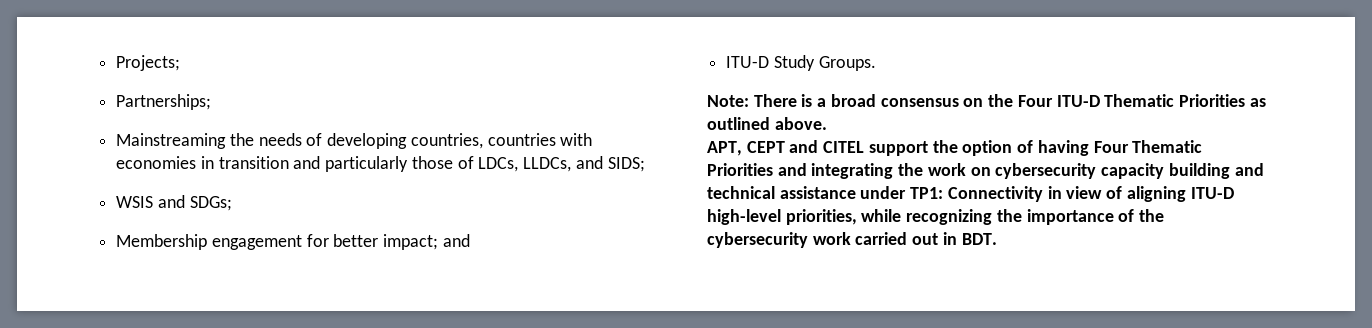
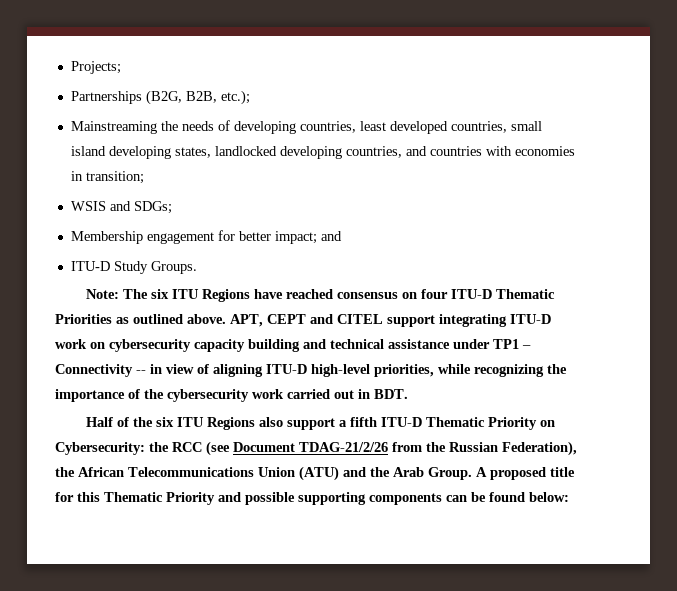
- Partnerships;
+ Partnerships (B2G, B2B, etc.);
- Mainstreaming the needs of developing countries, countries with economies in transition and particularly those of LDCs, LLDCs, and SIDS;
+ Mainstreaming the needs of developing countries, least developed countries, small island developing states, landlocked developing countries, and countries with economies in transition;
- Note: There is a broad consensus on the Four ITU-D Thematic Priorities as outlined above.
- APT, CEPT and CITEL support the option of having Four Thematic Priorities and integrating the work on cybersecurity capacity building and technical assistance under TP1: Connectivity in view of aligning ITU-D high-level priorities, while recognizing the importance of the cybersecurity work carried out in BDT.
+ Note: The six ITU Regions have reached consensus on four ITU-D Thematic Priorities as outlined above. APT, CEPT and CITEL support integrating ITU-D work on cybersecurity capacity building and technical assistance under TP1 – Connectivity -- in view of aligning ITU-D high-level priorities, while recognizing the importance of the cybersecurity work carried out in BDT.
+ Half of the six ITU Regions also support a fifth ITU-D Thematic Priority on Cybersecurity: the RCC (see Document TDAG-21/2/26 from the Russian Federation), the African Telecommunications Union (ATU) and the Arab Group. A proposed title for this Thematic Priority and possible supporting components can be found below:

